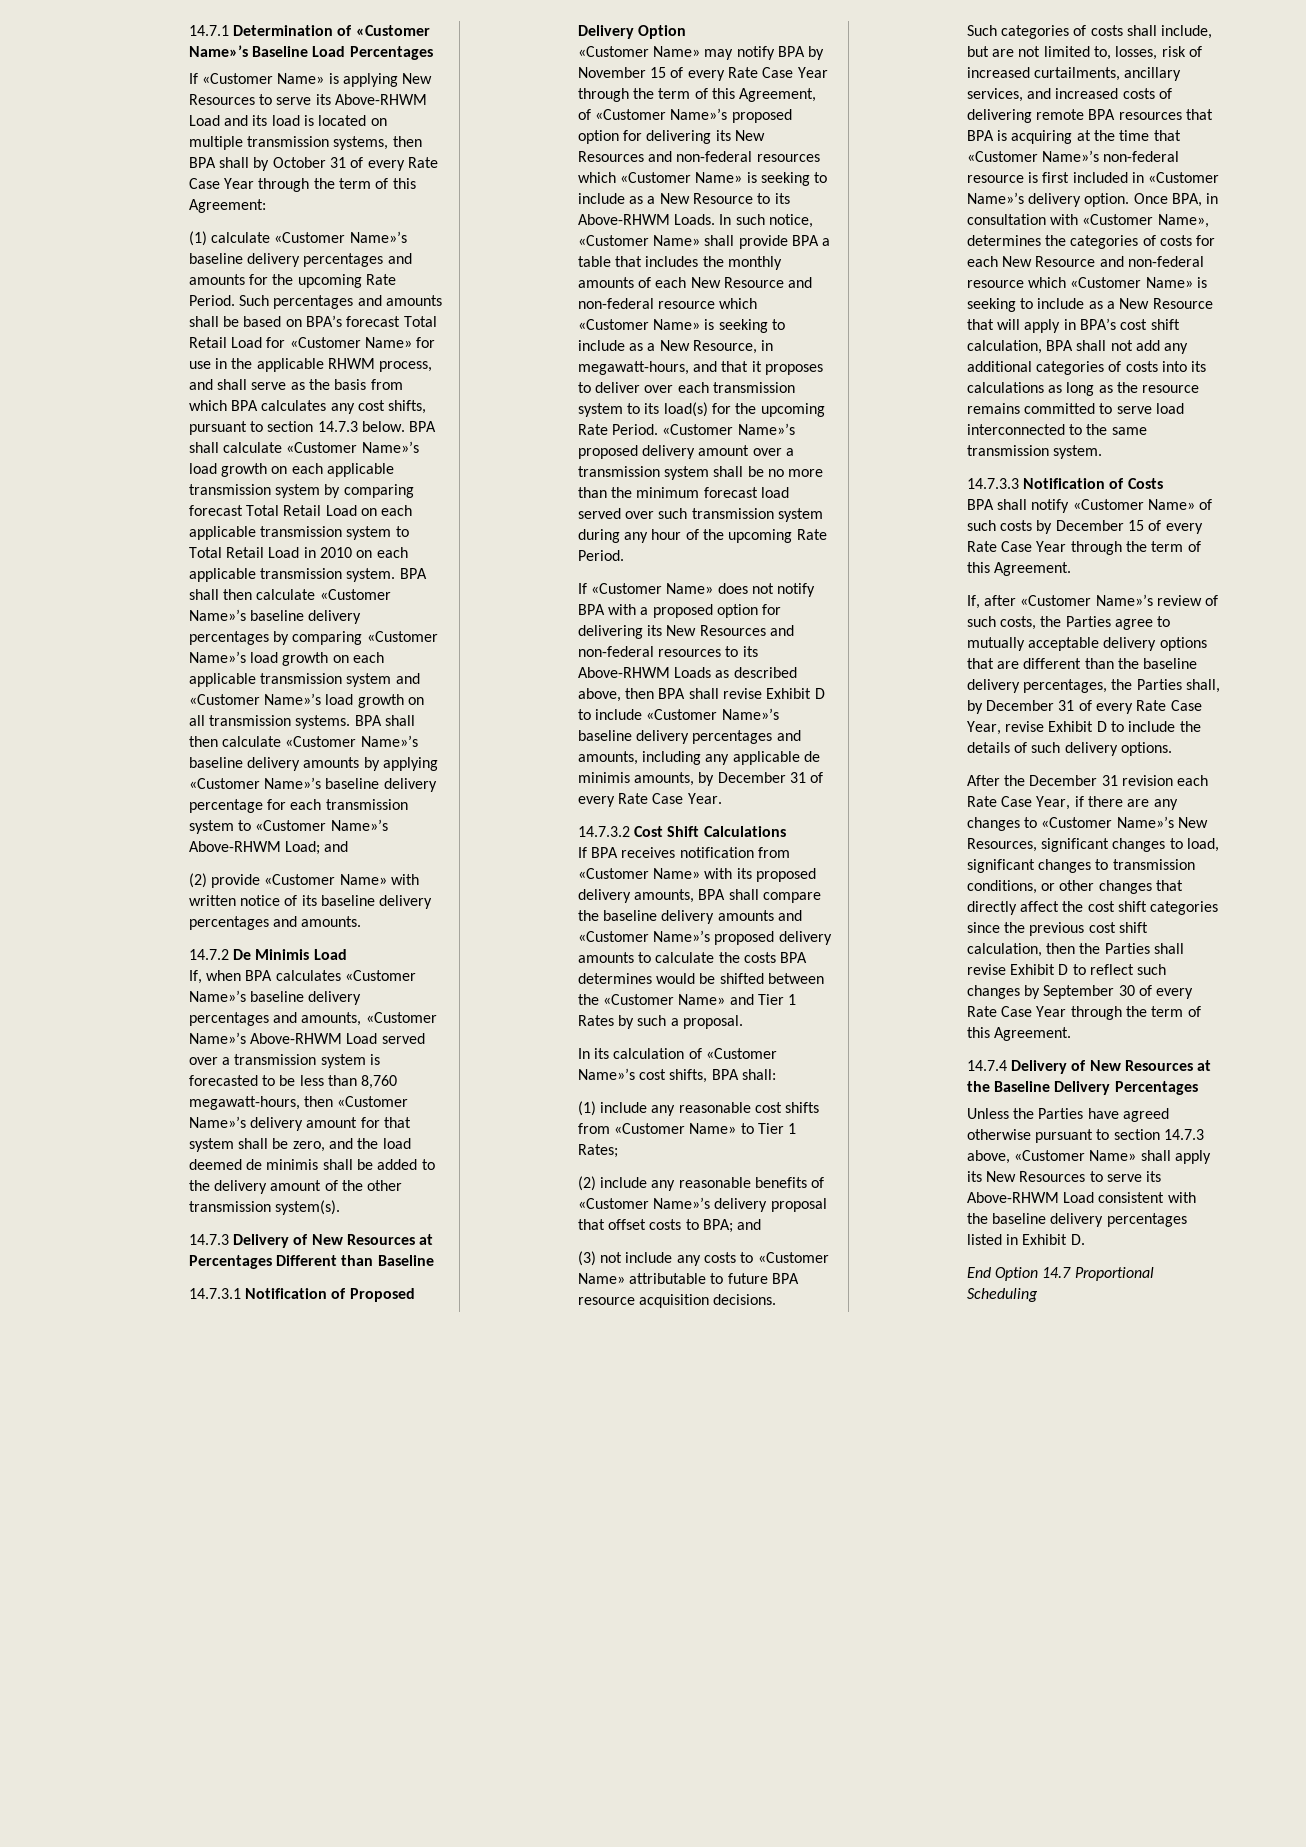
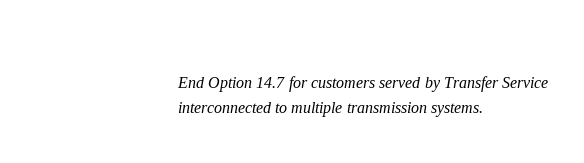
- 14.7.1 Determination of «Customer Name»’s Baseline Load Percentages
- If «Customer Name» is applying New Resources to serve its Above-RHWM Load and its load is located on multiple transmission systems, then BPA shall by October 31 of every Rate Case Year through the term of this Agreement:
- (1) calculate «Customer Name»’s baseline delivery percentages and amounts for the upcoming Rate Period. Such percentages and amounts shall be based on BPA’s forecast Total Retail Load for «Customer Name» for use in the applicable RHWM process, and shall serve as the basis from which BPA calculates any cost shifts, pursuant to section 14.7.3 below. BPA shall calculate «Customer Name»’s load growth on each applicable transmission system by comparing forecast Total Retail Load on each applicable transmission system to Total Retail Load in 2010 on each applicable transmission system. BPA shall then calculate «Customer Name»’s baseline delivery percentages by comparing «Customer Name»’s load growth on each applicable transmission system and «Customer Name»’s load growth on all transmission systems. BPA shall then calculate «Customer Name»’s baseline delivery amounts by applying «Customer Name»’s baseline delivery percentage for each transmission system to «Customer Name»’s Above-RHWM Load; and
- (2) provide «Customer Name» with written notice of its baseline delivery percentages and amounts.
- 14.7.2 De Minimis Load
- If, when BPA calculates «Customer Name»’s baseline delivery percentages and amounts, «Customer Name»’s Above-RHWM Load served over a transmission system is forecasted to be less than 8,760 megawatt-hours, then «Customer Name»’s delivery amount for that system shall be zero, and the load deemed de minimis shall be added to the delivery amount of the other transmission system(s).
- 14.7.3 Delivery of New Resources at Percentages Different than Baseline
- 14.7.3.1 Notification of Proposed Delivery Option
- «Customer Name» may notify BPA by November 15 of every Rate Case Year through the term of this Agreement, of «Customer Name»’s proposed option for delivering its New Resources and non-federal resources which «Customer Name» is seeking to include as a New Resource to its Above-RHWM Loads. In such notice, «Customer Name» shall provide BPA a table that includes the monthly amounts of each New Resource and non-federal resource which «Customer Name» is seeking to include as a New Resource, in megawatt-hours, and that it proposes to deliver over each transmission system to its load(s) for the upcoming Rate Period. «Customer Name»’s proposed delivery amount over a transmission system shall be no more than the minimum forecast load served over such transmission system during any hour of the upcoming Rate Period.
- If «Customer Name» does not notify BPA with a proposed option for delivering its New Resources and non-federal resources to its Above-RHWM Loads as described above, then BPA shall revise Exhibit D to include «Customer Name»’s baseline delivery percentages and amounts, including any applicable de minimis amounts, by December 31 of every Rate Case Year.
- 14.7.3.2 Cost Shift Calculations
- If BPA receives notification from «Customer Name» with its proposed delivery amounts, BPA shall compare the baseline delivery amounts and «Customer Name»’s proposed delivery amounts to calculate the costs BPA determines would be shifted between the «Customer Name» and Tier 1 Rates by such a proposal.
- In its calculation of «Customer Name»’s cost shifts, BPA shall:
- (1) include any reasonable cost shifts from «Customer Name» to Tier 1 Rates;
- (2) include any reasonable benefits of «Customer Name»’s delivery proposal that offset costs to BPA; and
- (3) not include any costs to «Customer Name» attributable to future BPA resource acquisition decisions.
- Such categories of costs shall include, but are not limited to, losses, risk of increased curtailments, ancillary services, and increased costs of delivering remote BPA resources that BPA is acquiring at the time that «Customer Name»’s non-federal resource is first included in «Customer Name»’s delivery option. Once BPA, in consultation with «Customer Name», determines the categories of costs for each New Resource and non-federal resource which «Customer Name» is seeking to include as a New Resource that will apply in BPA’s cost shift calculation, BPA shall not add any additional categories of costs into its calculations as long as the resource remains committed to serve load interconnected to the same transmission system.
- 14.7.3.3 Notification of Costs
- BPA shall notify «Customer Name» of such costs by December 15 of every Rate Case Year through the term of this Agreement.
- If, after «Customer Name»’s review of such costs, the Parties agree to mutually acceptable delivery options that are different than the baseline delivery percentages, the Parties shall, by December 31 of every Rate Case Year, revise Exhibit D to include the details of such delivery options.
- After the December 31 revision each Rate Case Year, if there are any changes to «Customer Name»’s New Resources, significant changes to load, significant changes to transmission conditions, or other changes that directly affect the cost shift categories since the previous cost shift calculation, then the Parties shall revise Exhibit D to reflect such changes by September 30 of every Rate Case Year through the term of this Agreement.
- 14.7.4 Delivery of New Resources at the Baseline Delivery Percentages
- Unless the Parties have agreed otherwise pursuant to section 14.7.3 above, «Customer Name» shall apply its New Resources to serve its Above-RHWM Load consistent with the baseline delivery percentages listed in Exhibit D.
- End Option 14.7 Proportional Scheduling
+ End Option 14.7 for customers served by Transfer Service interconnected to multiple transmission systems.

